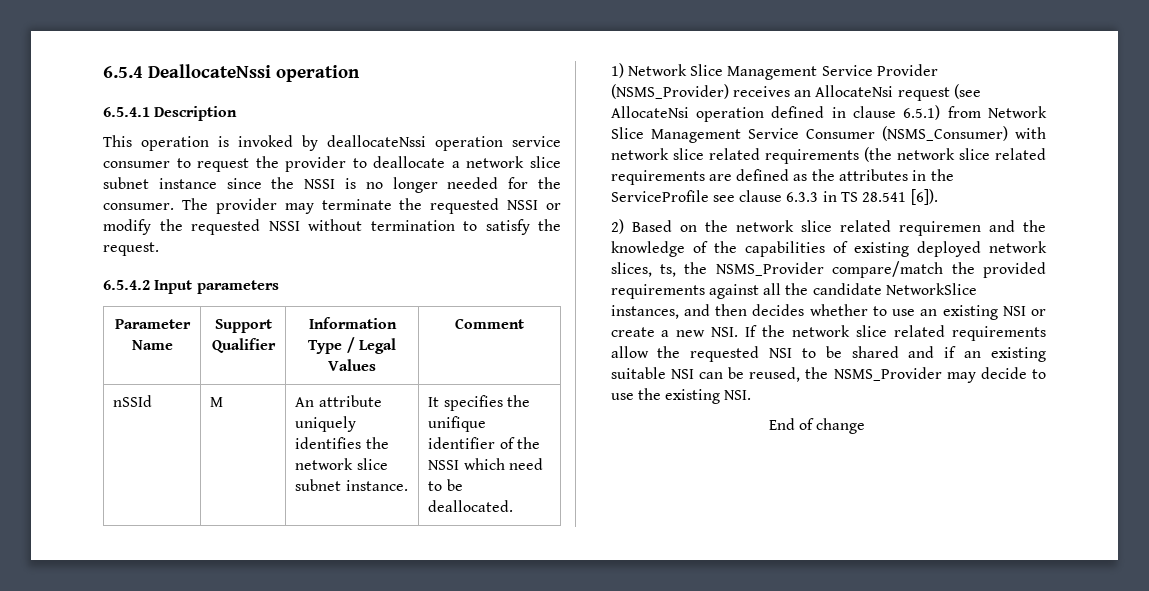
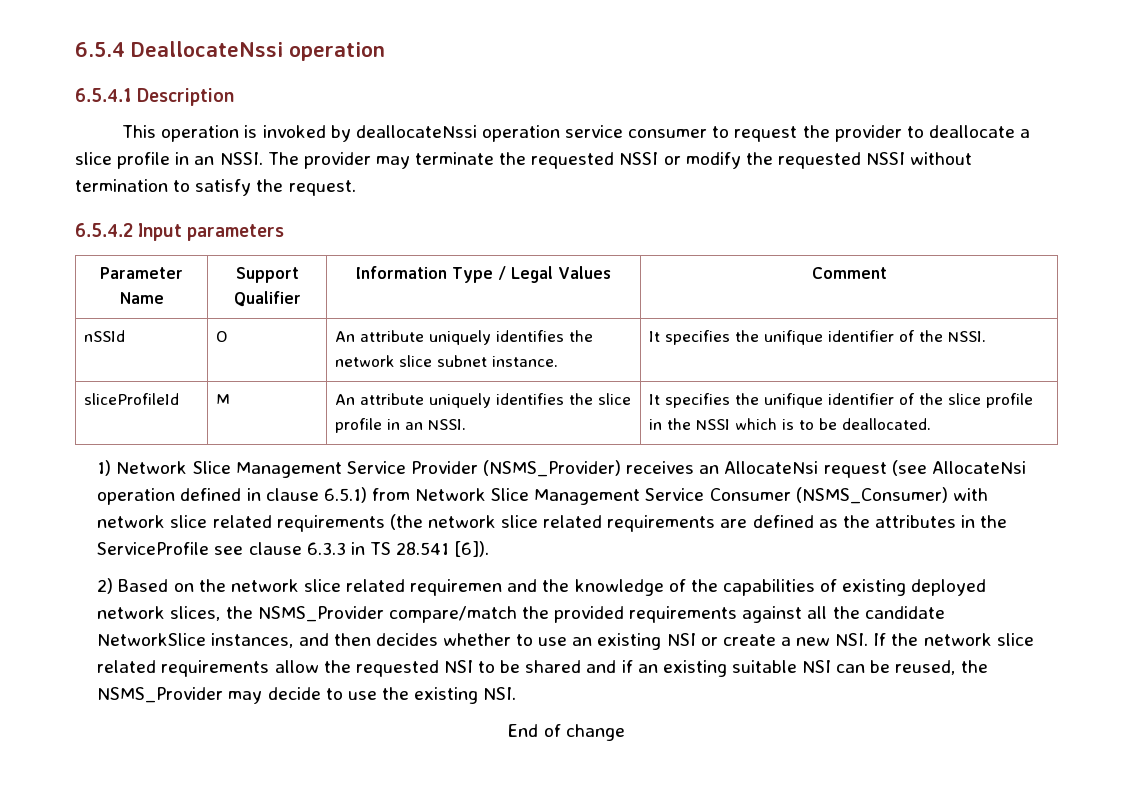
- This operation is invoked by deallocateNssi operation service consumer to request the provider to deallocate a network slice subnet instance since the NSSI is no longer needed for the consumer.
+ This operation is invoked by deallocateNssi operation service consumer to request the provider to deallocate a slice profile in an NSSI.
- nSSId | M | An attribute uniquely identifies the network slice subnet instance. | It specifies the unifique identifier of the NSSI which need to be deallocated.
+ nSSId | O | An attribute uniquely identifies the network slice subnet instance. | It specifies the unifique identifier of the NSSI.
+ sliceProfileId | M | An attribute uniquely identifies the slice profile in an NSSI. | It specifies the unifique identifier of the slice profile in the NSSI which is to be deallocated.
- 2) Based on the network slice related requiremen and the knowledge of the capabilities of existing deployed network slices, ts, the NSMS_Provider compare/match the provided requirements against all the candidate NetworkSlice instances, and then decides whether to use an existing NSI or create a new NSI. If the network slice related requirements allow the requested NSI to be shared and if an existing suitable NSI can be reused, the NSMS_Provider may decide to use the existing NSI.
+ 2) Based on the network slice related requiremen and the knowledge of the capabilities of existing deployed network slices, the NSMS_Provider compare/match the provided requirements against all the candidate NetworkSlice instances, and then decides whether to use an existing NSI or create a new NSI. If the network slice related requirements allow the requested NSI to be shared and if an existing suitable NSI can be reused, the NSMS_Provider may decide to use the existing NSI.

